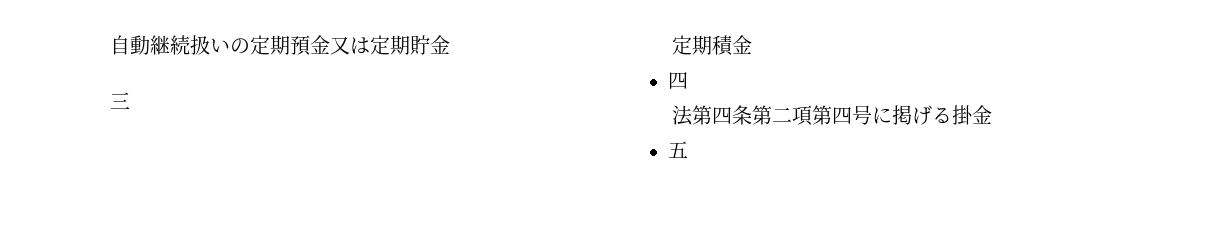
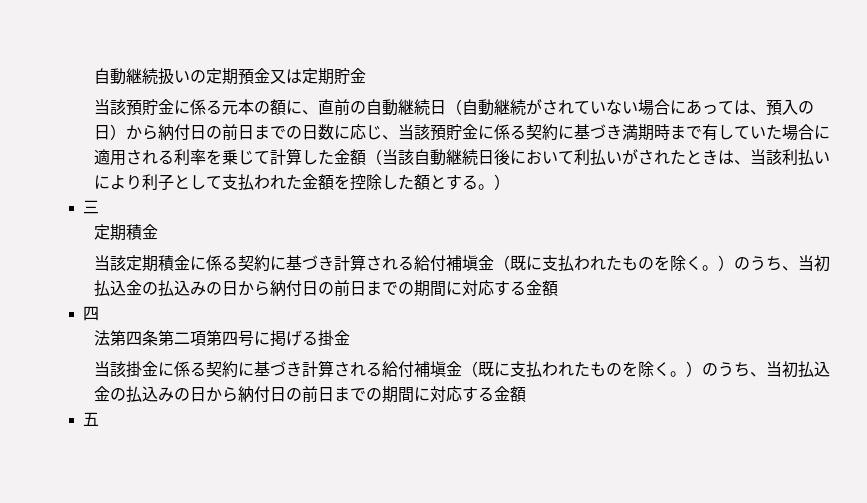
+ 当該預貯金に係る元本の額に、直前の自動継続日（自動継続がされていない場合にあっては、預入の日）から納付日の前日までの日数に応じ、当該預貯金に係る契約に基づき満期時まで有していた場合に適用される利率を乗じて計算した金額（当該自動継続日後において利払いがされたときは、当該利払いにより利子として支払われた金額を控除した額とする。）
  三
  定期積金
+ 当該定期積金に係る契約に基づき計算される給付補塡金（既に支払われたものを除く。）のうち、当初払込金の払込みの日から納付日の前日までの期間に対応する金額
+ 当該掛金に係る契約に基づき計算される給付補塡金（既に支払われたものを除く。）のうち、当初払込金の払込みの日から納付日の前日までの期間に対応する金額

